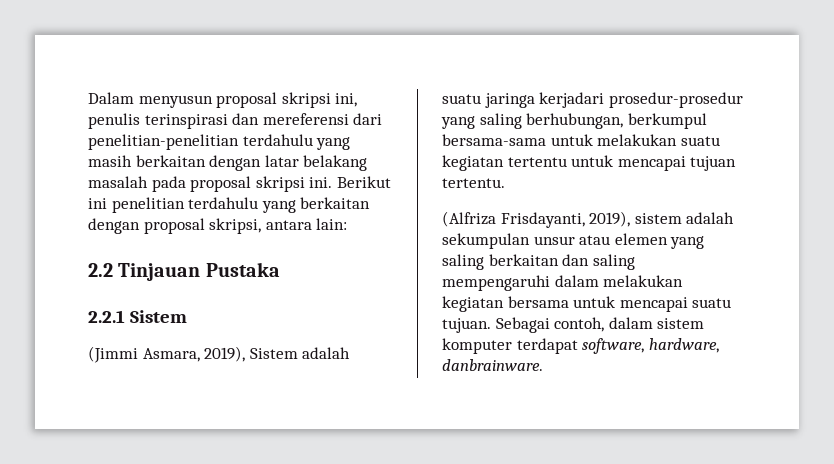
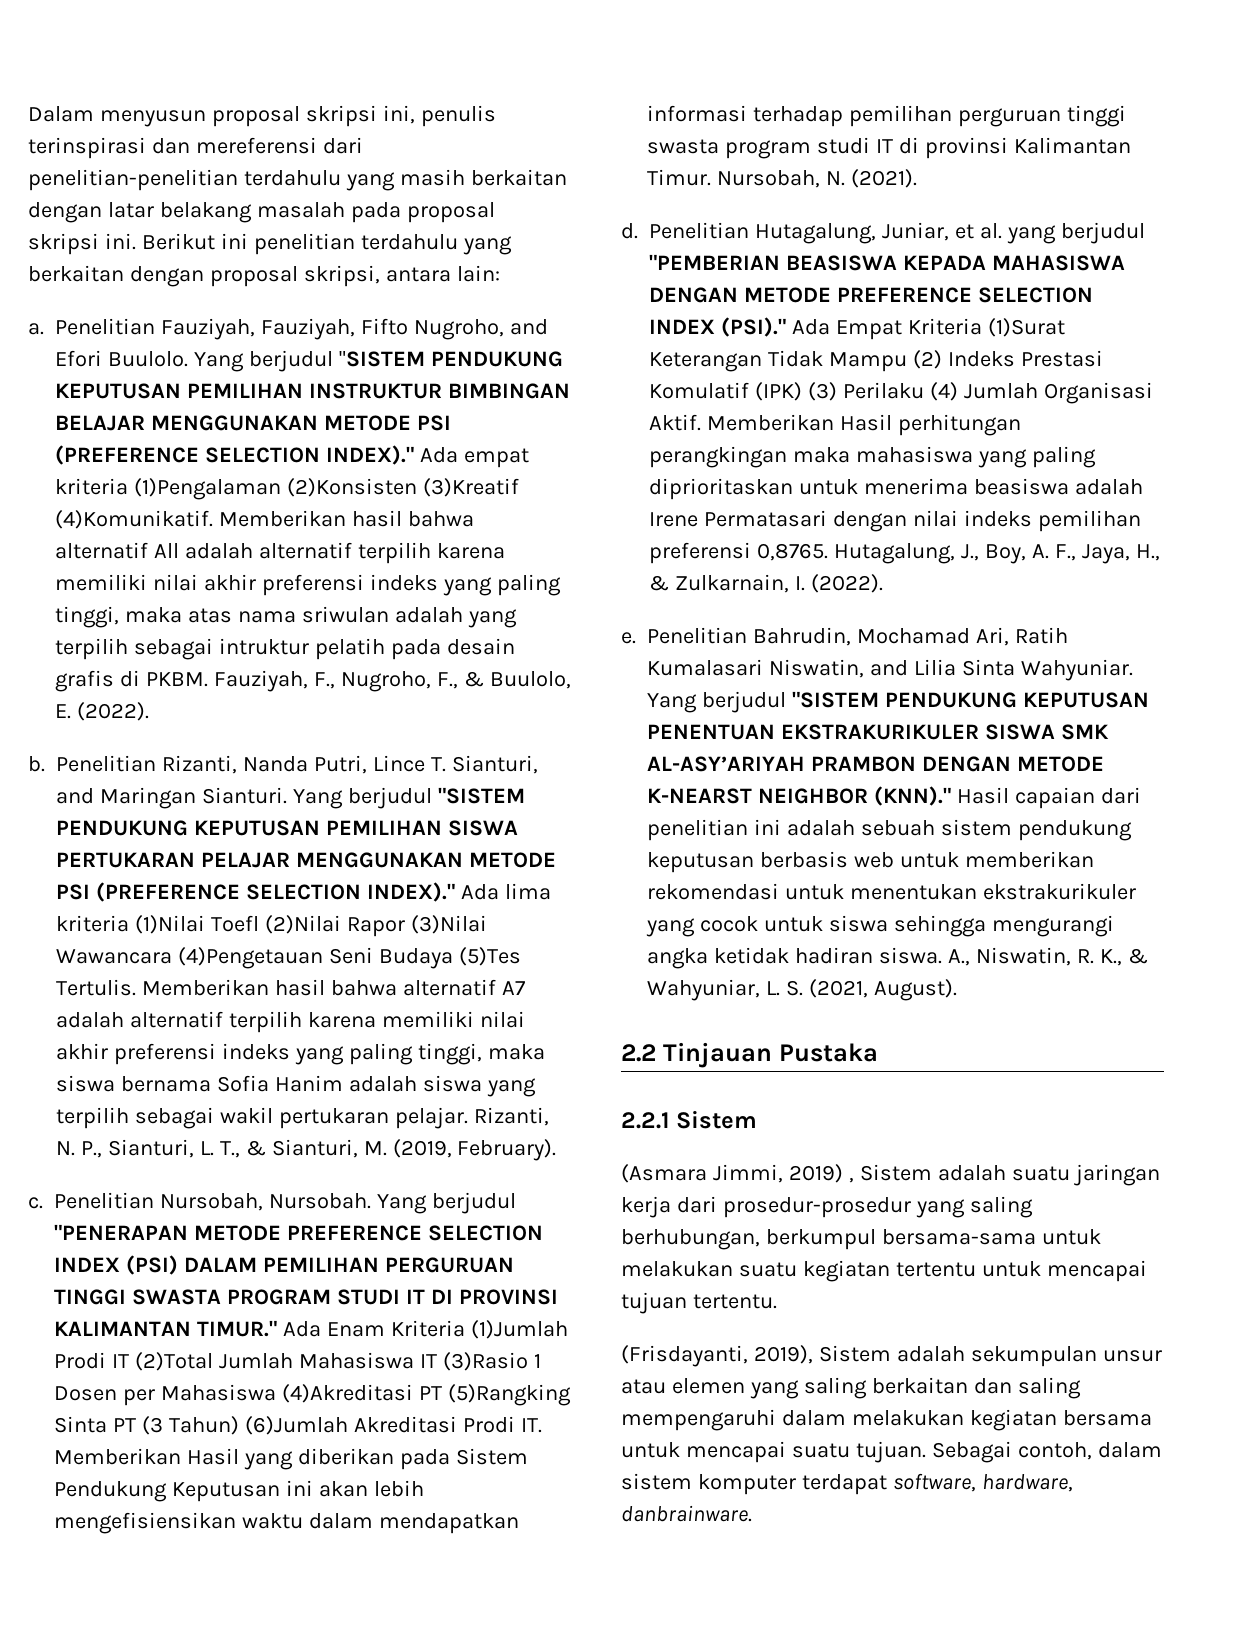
+ a. Penelitian Fauziyah, Fauziyah, Fifto Nugroho, and Efori Buulolo. Yang berjudul "SISTEM PENDUKUNG KEPUTUSAN PEMILIHAN INSTRUKTUR BIMBINGAN BELAJAR MENGGUNAKAN METODE PSI (PREFERENCE SELECTION INDEX)." Ada empat kriteria (1)Pengalaman (2)Konsisten (3)Kreatif (4)Komunikatif. Memberikan hasil bahwa alternatif All adalah alternatif terpilih karena memiliki nilai akhir preferensi indeks yang paling tinggi, maka atas nama sriwulan adalah yang terpilih sebagai intruktur pelatih pada desain grafis di PKBM. Fauziyah, F., Nugroho, F., & Buulolo, E. (2022).
+ b. Penelitian Rizanti, Nanda Putri, Lince T. Sianturi, and Maringan Sianturi. Yang berjudul "SISTEM PENDUKUNG KEPUTUSAN PEMILIHAN SISWA PERTUKARAN PELAJAR MENGGUNAKAN METODE PSI (PREFERENCE SELECTION INDEX)." Ada lima kriteria (1)Nilai Toefl (2)Nilai Rapor (3)Nilai Wawancara (4)Pengetauan Seni Budaya (5)Tes Tertulis. Memberikan hasil bahwa alternatif A7 adalah alternatif terpilih karena memiliki nilai akhir preferensi indeks yang paling tinggi, maka siswa bernama Sofia Hanim adalah siswa yang terpilih sebagai wakil pertukaran pelajar. Rizanti, N. P., Sianturi, L. T., & Sianturi, M. (2019, February).
+ c. Penelitian Nursobah, Nursobah. Yang berjudul "PENERAPAN METODE PREFERENCE SELECTION INDEX (PSI) DALAM PEMILIHAN PERGURUAN TINGGI SWASTA PROGRAM STUDI IT DI PROVINSI KALIMANTAN TIMUR." Ada Enam Kriteria (1)Jumlah Prodi IT (2)Total Jumlah Mahasiswa IT (3)Rasio 1 Dosen per Mahasiswa (4)Akreditasi PT (5)Rangking Sinta PT (3 Tahun) (6)Jumlah Akreditasi Prodi IT. Memberikan Hasil yang diberikan pada Sistem Pendukung Keputusan ini akan lebih mengefisiensikan waktu dalam mendapatkan informasi terhadap pemilihan perguruan tinggi swasta program studi IT di provinsi Kalimantan Timur. Nursobah, N. (2021).
+ d. Penelitian Hutagalung, Juniar, et al. yang berjudul "PEMBERIAN BEASISWA KEPADA MAHASISWA DENGAN METODE PREFERENCE SELECTION INDEX (PSI)." Ada Empat Kriteria (1)Surat Keterangan Tidak Mampu (2) Indeks Prestasi Komulatif (IPK) (3) Perilaku (4) Jumlah Organisasi Aktif. Memberikan Hasil perhitungan perangkingan maka mahasiswa yang paling diprioritaskan untuk menerima beasiswa adalah Irene Permatasari dengan nilai indeks pemilihan preferensi 0,8765. Hutagalung, J., Boy, A. F., Jaya, H., & Zulkarnain, I. (2022).
+ e. Penelitian Bahrudin, Mochamad Ari, Ratih Kumalasari Niswatin, and Lilia Sinta Wahyuniar. Yang berjudul "SISTEM PENDUKUNG KEPUTUSAN PENENTUAN EKSTRAKURIKULER SISWA SMK AL-ASY’ARIYAH PRAMBON DENGAN METODE K-NEARST NEIGHBOR (KNN)." Hasil capaian dari penelitian ini adalah sebuah sistem pendukung keputusan berbasis web untuk memberikan rekomendasi untuk menentukan ekstrakurikuler yang cocok untuk siswa sehingga mengurangi angka ketidak hadiran siswa. A., Niswatin, R. K., & Wahyuniar, L. S. (2021, August).
- (Jimmi Asmara, 2019), Sistem adalah suatu jaringa kerjadari prosedur-prosedur yang saling berhubungan, berkumpul bersama-sama untuk melakukan suatu kegiatan tertentu untuk mencapai tujuan tertentu.
+ (Asmara Jimmi, 2019) , Sistem adalah suatu jaringan kerja dari prosedur-prosedur yang saling berhubungan, berkumpul bersama-sama untuk melakukan suatu kegiatan tertentu untuk mencapai tujuan tertentu.
- (Alfriza Frisdayanti, 2019), sistem adalah sekumpulan unsur atau elemen yang saling berkaitan dan saling mempengaruhi dalam melakukan kegiatan bersama untuk mencapai suatu tujuan.
+ (Frisdayanti, 2019), Sistem adalah sekumpulan unsur atau elemen yang saling berkaitan dan saling mempengaruhi dalam melakukan kegiatan bersama untuk mencapai suatu tujuan.

